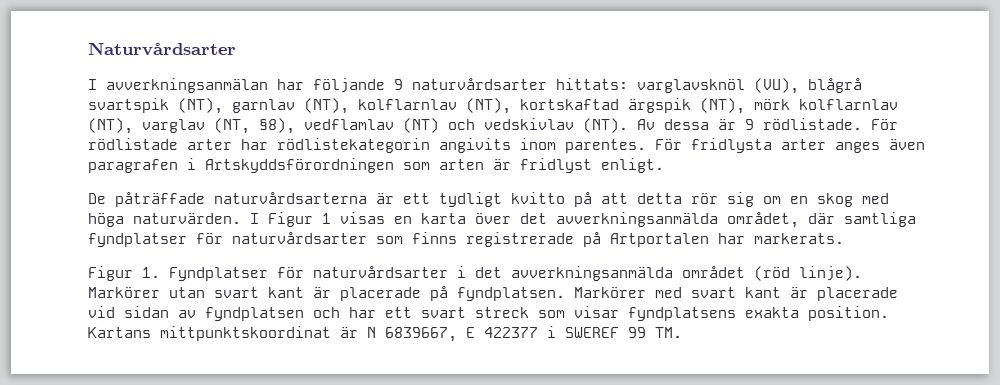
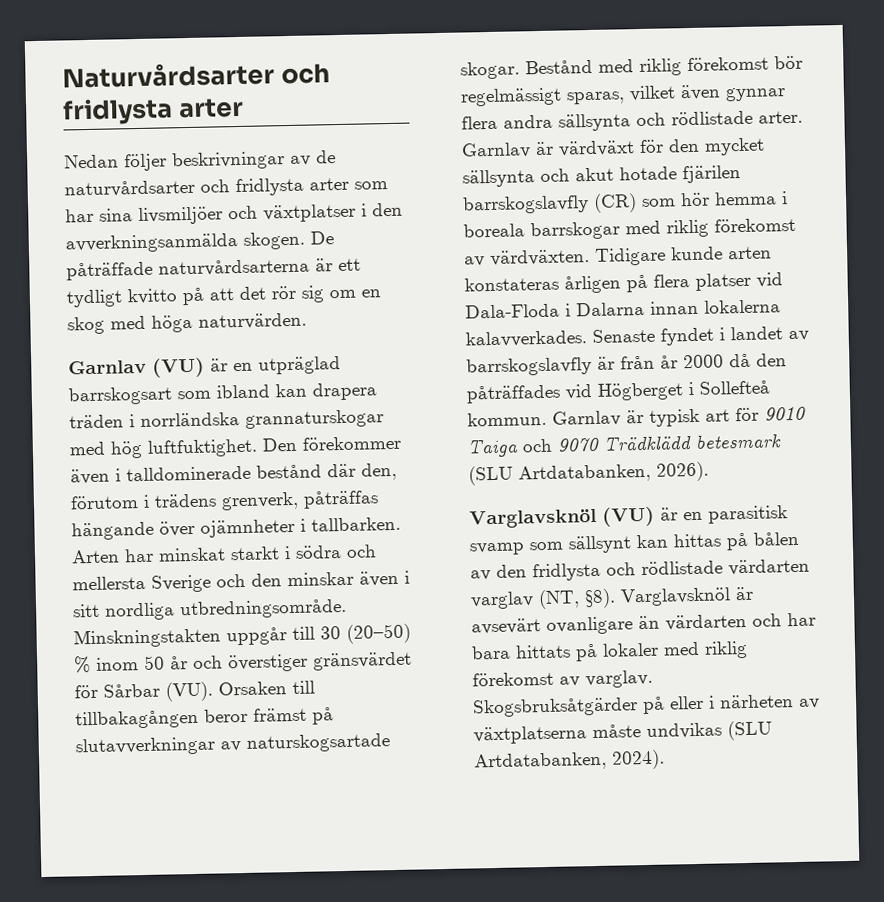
- Naturvårdsarter
- I avverkningsanmälan har följande 9 naturvårdsarter hittats: varglavsknöl (VU), blågrå svartspik (NT), garnlav (NT), kolflarnlav (NT), kortskaftad ärgspik (NT), mörk kolflarnlav (NT), varglav (NT, §8), vedflamlav (NT) och vedskivlav (NT). Av dessa är 9 rödlistade. För rödlistade arter har rödlistekategorin angivits inom parentes. För fridlysta arter anges även paragrafen i Artskyddsförordningen som arten är fridlyst enligt.
- De påträffade naturvårdsarterna är ett tydligt kvitto på att detta rör sig om en skog med höga naturvärden. I Figur 1 visas en karta över det avverkningsanmälda området, där samtliga fyndplatser för naturvårdsarter som finns registrerade på Artportalen har markerats.
- Figur 1. Fyndplatser för naturvårdsarter i det avverkningsanmälda området (röd linje). Markörer utan svart kant är placerade på fyndplatsen. Markörer med svart kant är placerade vid sidan av fyndplatsen och har ett svart streck som visar fyndplatsens exakta position. Kartans mittpunktskoordinat är N 6839667, E 422377 i SWEREF 99 TM.
+ Naturvårdsarter och fridlysta arter
+ Nedan följer beskrivningar av de naturvårdsarter och fridlysta arter som har sina livsmiljöer och växtplatser i den avverkningsanmälda skogen. De påträffade naturvårdsarterna är ett tydligt kvitto på att det rör sig om en skog med höga naturvärden.
+ Garnlav (VU) är en utpräglad barrskogsart som ibland kan drapera träden i norrländska grannaturskogar med hög luftfuktighet. Den förekommer även i talldominerade bestånd där den, förutom i trädens grenverk, påträffas hängande över ojämnheter i tallbarken. Arten har minskat starkt i södra och mellersta Sverige och den minskar även i sitt nordliga utbredningsområde. Minskningstakten uppgår till 30 (20–50) % inom 50 år och överstiger gränsvärdet för Sårbar (VU). Orsaken till tillbakagången beror främst på slutavverkningar av naturskogsartade skogar. Bestånd med riklig förekomst bör regelmässigt sparas, vilket även gynnar flera andra sällsynta och rödlistade arter. Garnlav är värdväxt för den mycket sällsynta och akut hotade fjärilen barrskogslavfly (CR) som hör hemma i boreala barrskogar med riklig förekomst av värdväxten. Tidigare kunde arten konstateras årligen på flera platser vid Dala-Floda i Dalarna innan lokalerna kalavverkades. Senaste fyndet i landet av barrskogslavfly är från år 2000 då den påträffades vid Högberget i Sollefteå kommun. Garnlav är typisk art för 9010 Taiga och 9070 Trädklädd betesmark (SLU Artdatabanken, 2026).
+ Varglavsknöl (VU) är en parasitisk svamp som sällsynt kan hittas på bålen av den fridlysta och rödlistade värdarten varglav (NT, §8). Varglavsknöl är avsevärt ovanligare än värdarten och har bara hittats på lokaler med riklig förekomst av varglav. Skogsbruksåtgärder på eller i närheten av växtplatserna måste undvikas (SLU Artdatabanken, 2024).

